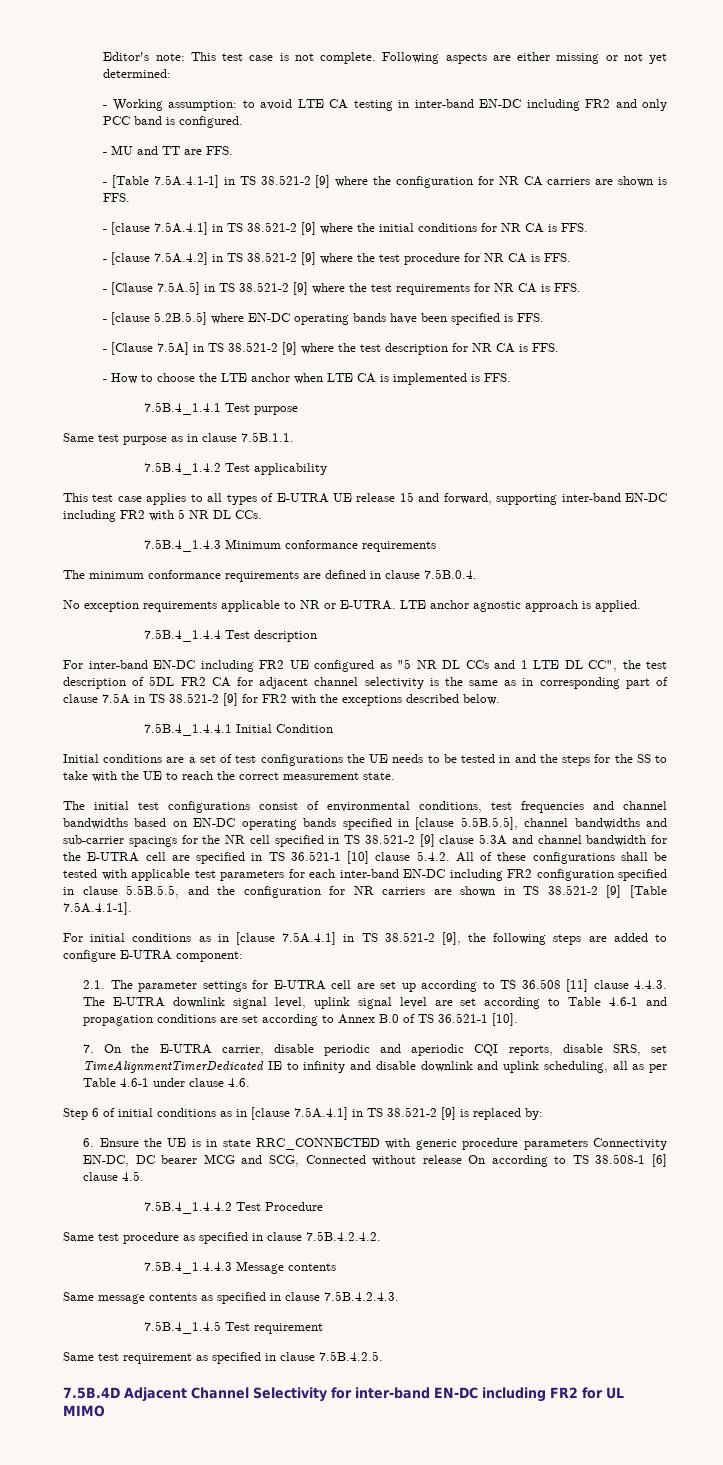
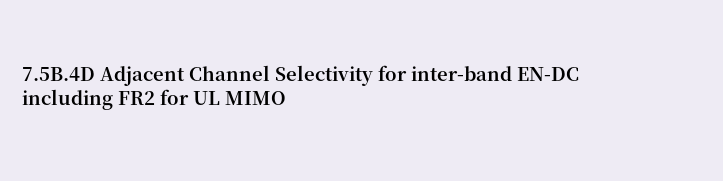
- Editor's note: This test case is not complete. Following aspects are either missing or not yet determined:
- - Working assumption: to avoid LTE CA testing in inter-band EN-DC including FR2 and only PCC band is configured.
- - MU and TT are FFS.
- - [Table 7.5A.4.1-1] in TS 38.521-2 [9] where the configuration for NR CA carriers are shown is FFS.
- - [clause 7.5A.4.1] in TS 38.521-2 [9] where the initial conditions for NR CA is FFS.
- - [clause 7.5A.4.2] in TS 38.521-2 [9] where the test procedure for NR CA is FFS.
- - [Clause 7.5A.5] in TS 38.521-2 [9] where the test requirements for NR CA is FFS.
- - [clause 5.2B.5.5] where EN-DC operating bands have been specified is FFS.
- - [Clause 7.5A] in TS 38.521-2 [9] where the test description for NR CA is FFS.
- - How to choose the LTE anchor when LTE CA is implemented is FFS.
- 7.5B.4_1.4.1 Test purpose
- Same test purpose as in clause 7.5B.1.1.
- 7.5B.4_1.4.2 Test applicability
- This test case applies to all types of E-UTRA UE release 15 and forward, supporting inter-band EN-DC including FR2 with 5 NR DL CCs.
- 7.5B.4_1.4.3 Minimum conformance requirements
- The minimum conformance requirements are defined in clause 7.5B.0.4.
- No exception requirements applicable to NR or E-UTRA. LTE anchor agnostic approach is applied.
- 7.5B.4_1.4.4 Test description
- For inter-band EN-DC including FR2 UE configured as "5 NR DL CCs and 1 LTE DL CC", the test description of 5DL FR2 CA for adjacent channel selectivity is the same as in corresponding part of clause 7.5A in TS 38.521-2 [9] for FR2 with the exceptions described below.
- 7.5B.4_1.4.4.1 Initial Condition
- Initial conditions are a set of test configurations the UE needs to be tested in and the steps for the SS to take with the UE to reach the correct measurement state.
- The initial test configurations consist of environmental conditions, test frequencies and channel bandwidths based on EN-DC operating bands specified in [clause 5.5B.5.5], channel bandwidths and sub-carrier spacings for the NR cell specified in TS 38.521-2 [9] clause 5.3A and channel bandwidth for the E-UTRA cell are specified in TS 36.521-1 [10] clause 5.4.2. All of these configurations shall be tested with applicable test parameters for each inter-band EN-DC including FR2 configuration specified in clause 5.5B.5.5, and the configuration for NR carriers are shown in TS 38.521-2 [9] [Table 7.5A.4.1-1].
- For initial conditions as in [clause 7.5A.4.1] in TS 38.521-2 [9], the following steps are added to configure E-UTRA component:
- 2.1. The parameter settings for E-UTRA cell are set up according to TS 36.508 [11] clause 4.4.3. The E-UTRA downlink signal level, uplink signal level are set according to Table 4.6-1 and propagation conditions are set according to Annex B.0 of TS 36.521-1 [10].
- 7. On the E-UTRA carrier, disable periodic and aperiodic CQI reports, disable SRS, set TimeAlignmentTimerDedicated IE to infinity and disable downlink and uplink scheduling, all as per Table 4.6-1 under clause 4.6.
- Step 6 of initial conditions as in [clause 7.5A.4.1] in TS 38.521-2 [9] is replaced by:
- 6. Ensure the UE is in state RRC_CONNECTED with generic procedure parameters Connectivity EN-DC, DC bearer MCG and SCG, Connected without release On according to TS 38.508-1 [6] clause 4.5.
- 7.5B.4_1.4.4.2 Test Procedure
- Same test procedure as specified in clause 7.5B.4.2.4.2.
- 7.5B.4_1.4.4.3 Message contents
- Same message contents as specified in clause 7.5B.4.2.4.3.
- 7.5B.4_1.4.5 Test requirement
- Same test requirement as specified in clause 7.5B.4.2.5.

